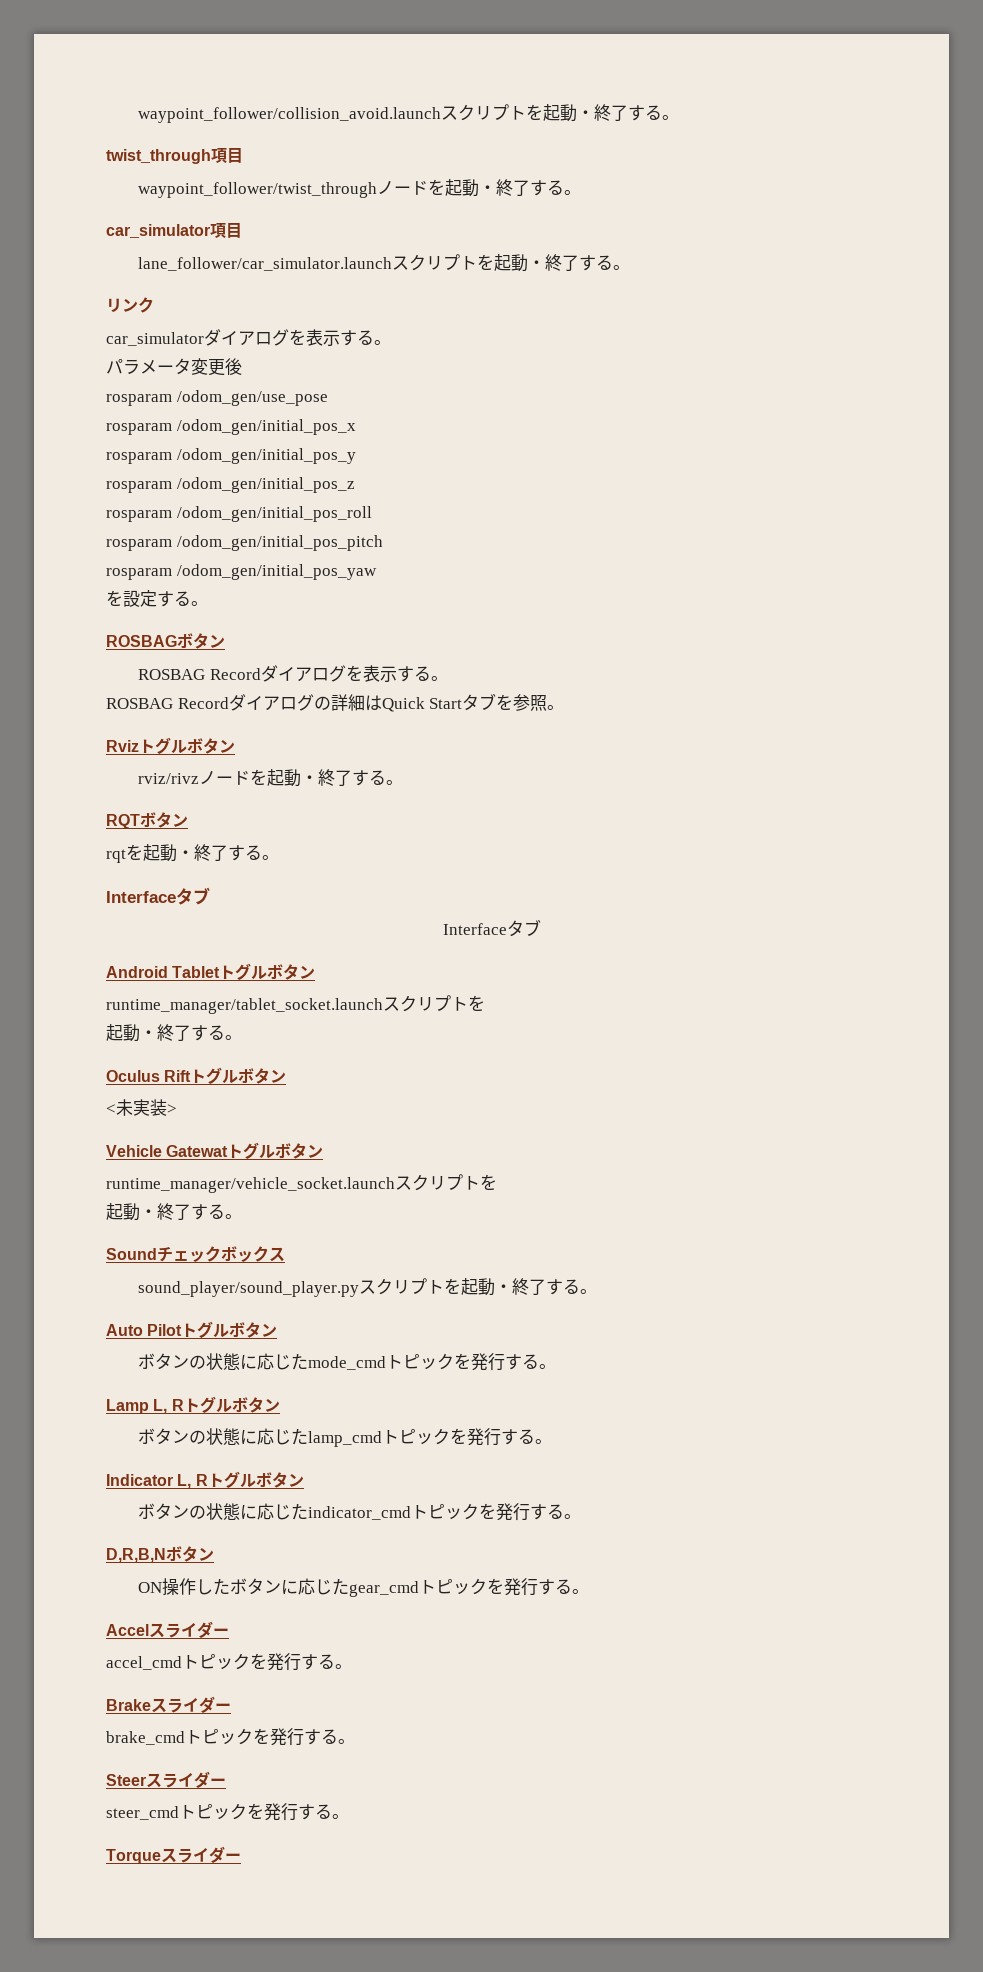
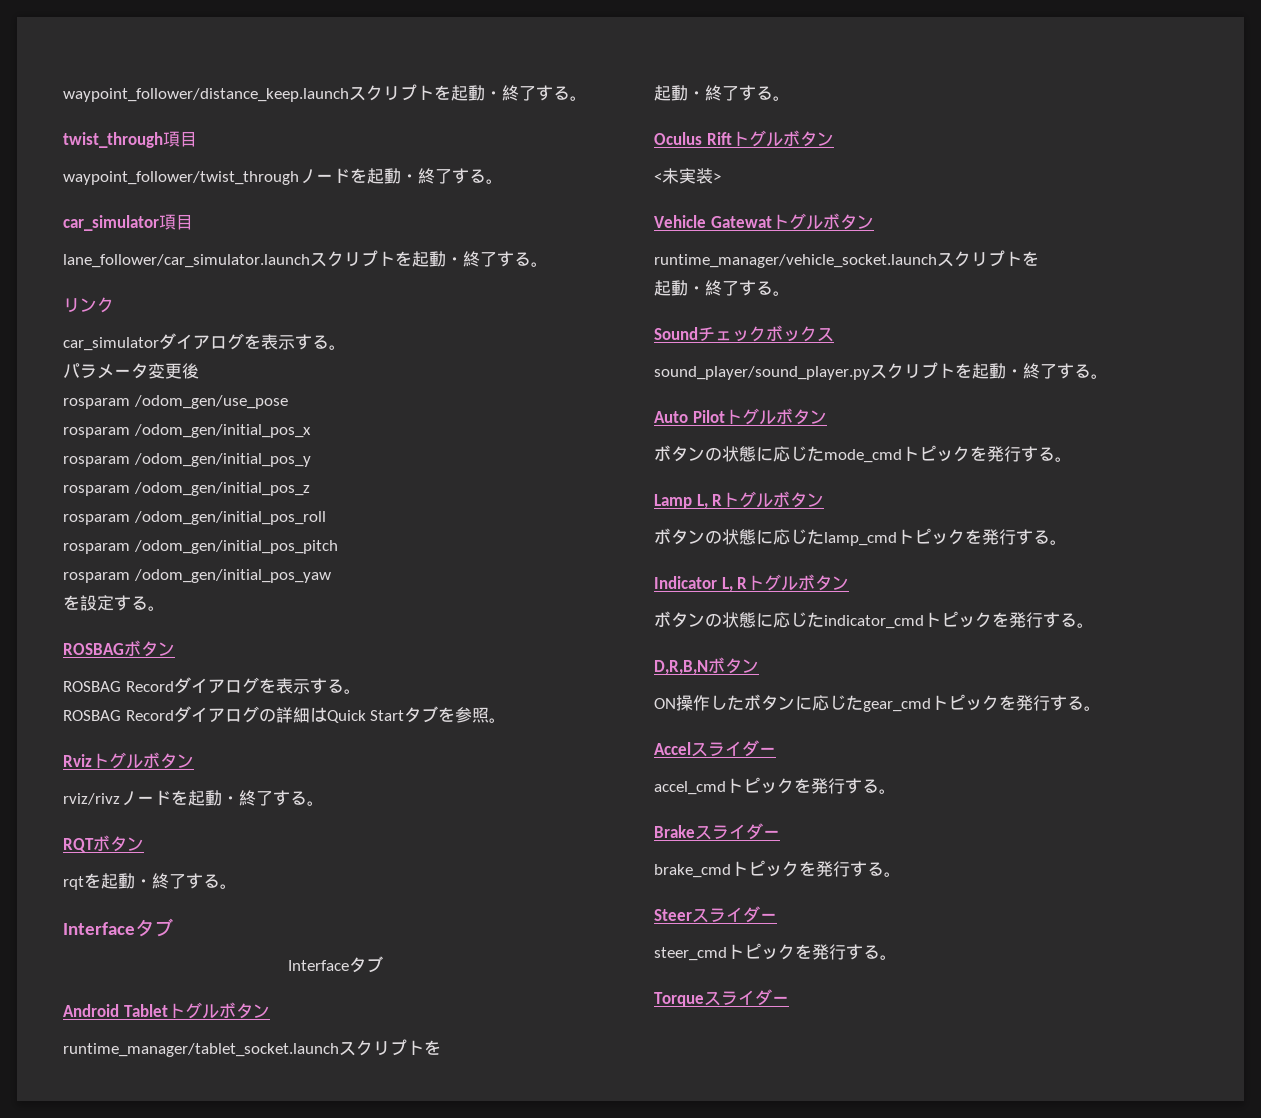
- waypoint_follower/collision_avoid.launchスクリプトを起動・終了する。
+ waypoint_follower/distance_keep.launchスクリプトを起動・終了する。

